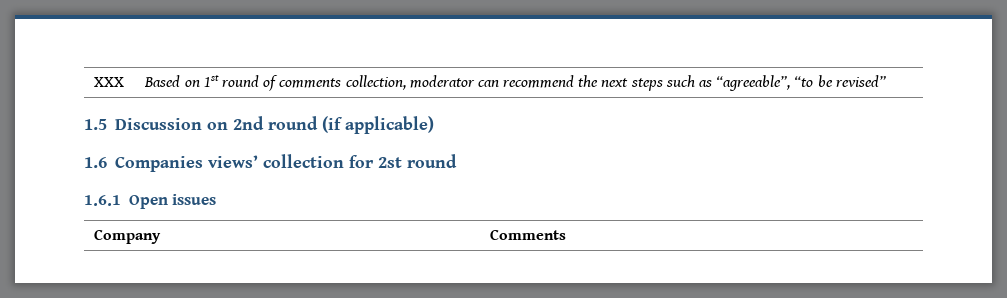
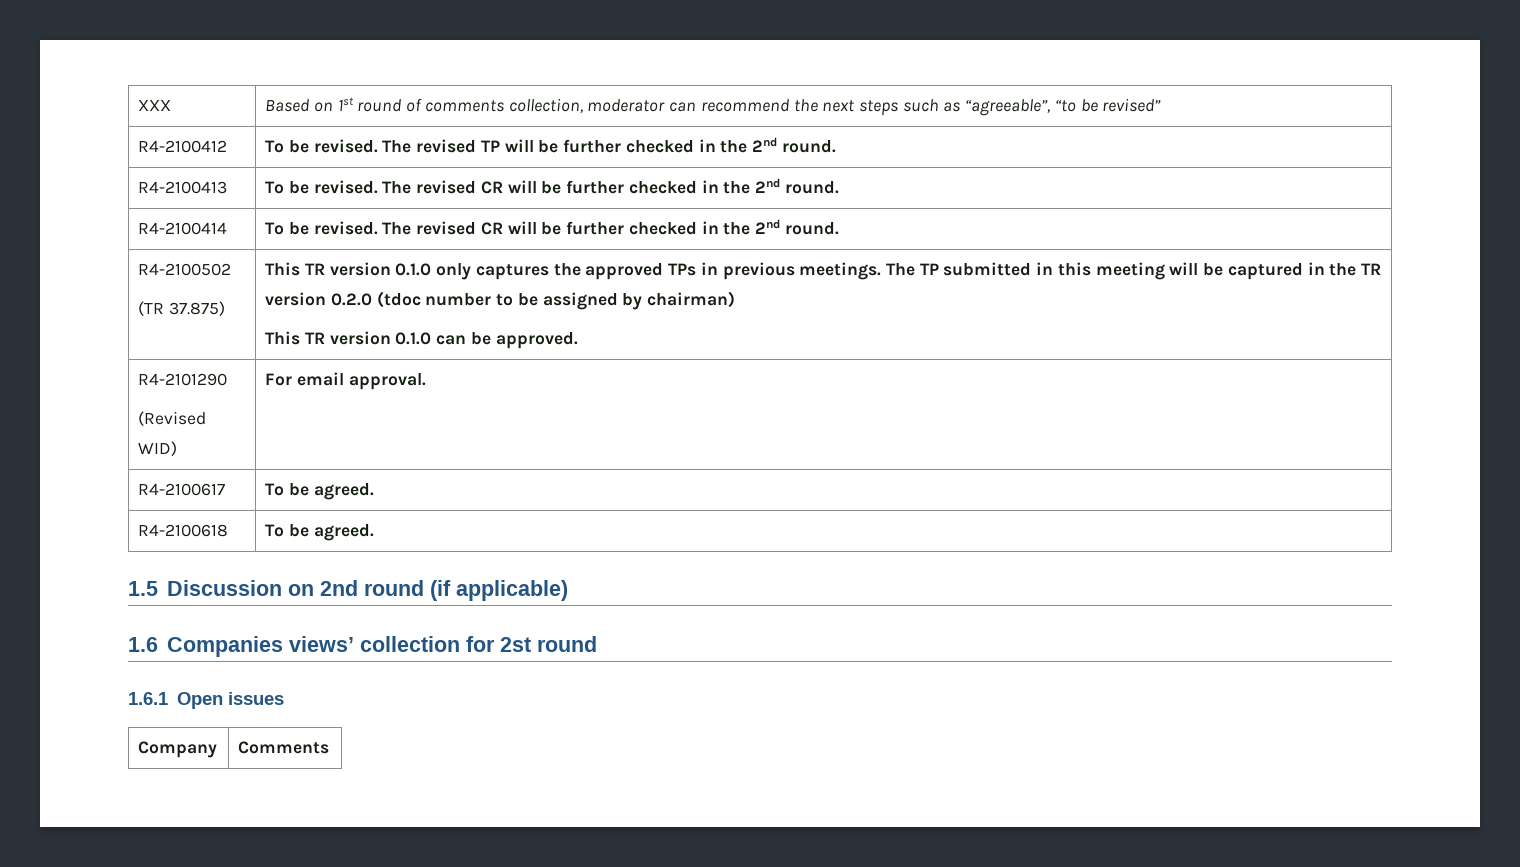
+ R4-2100412 | To be revised. The revised TP will be further checked in the 2nd round.
+ R4-2100413 | To be revised. The revised CR will be further checked in the 2nd round.
+ R4-2100414 | To be revised. The revised CR will be further checked in the 2nd round.
+ R4-2100502
+ (TR 37.875) | This TR version 0.1.0 only captures the approved TPs in previous meetings. The TP submitted in this meeting will be captured in the TR version 0.2.0 (tdoc number to be assigned by chairman)
+ This TR version 0.1.0 can be approved.
+ R4-2101290
+ (Revised WID) | For email approval.
+ R4-2100617 | To be agreed.
+ R4-2100618 | To be agreed.

